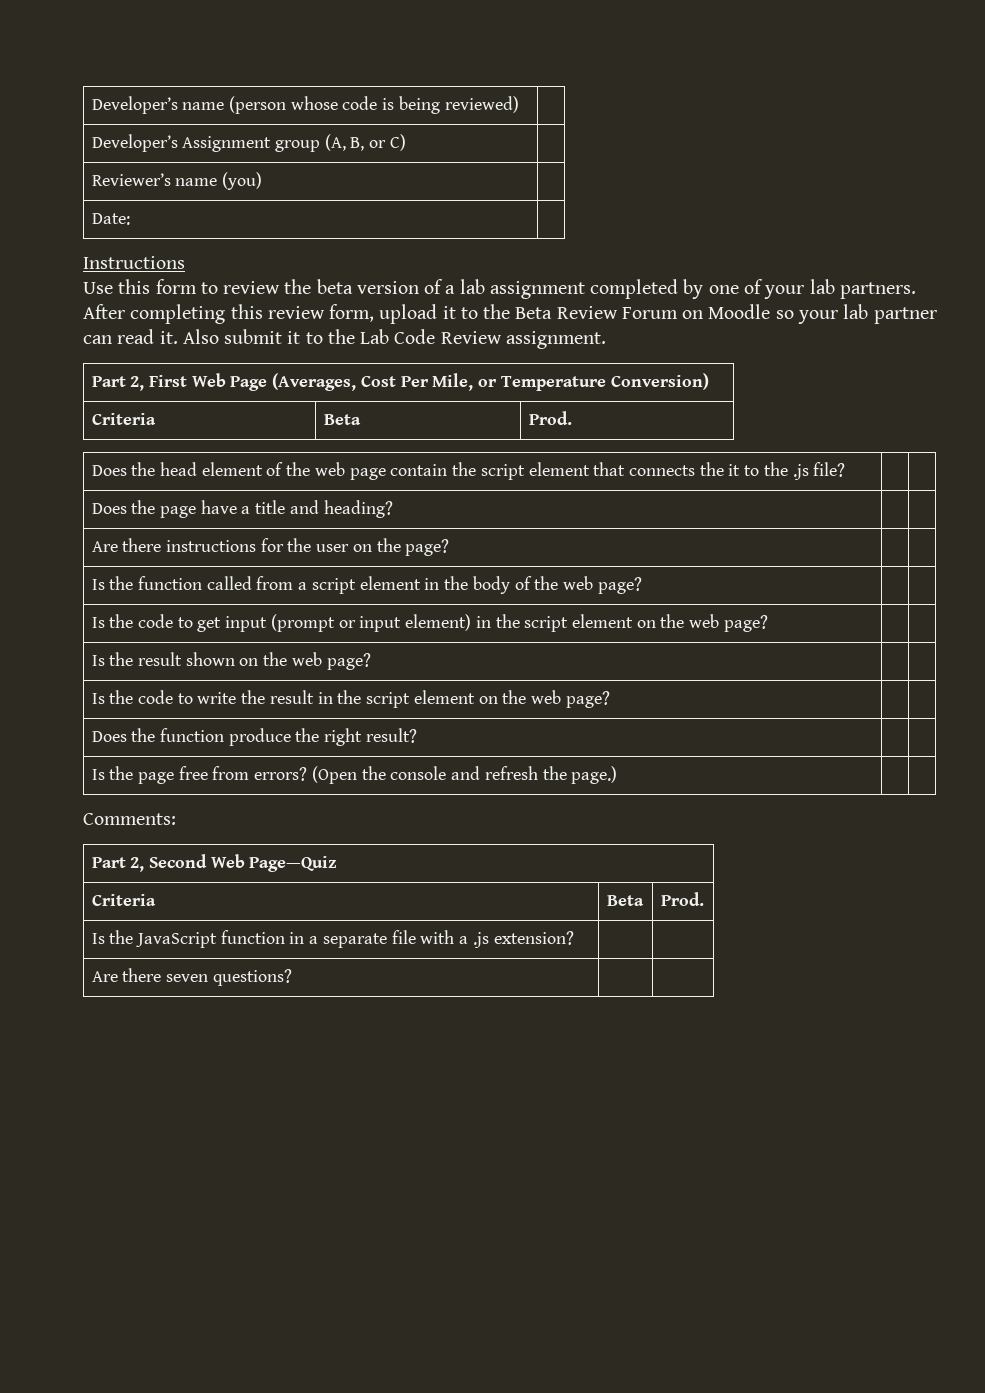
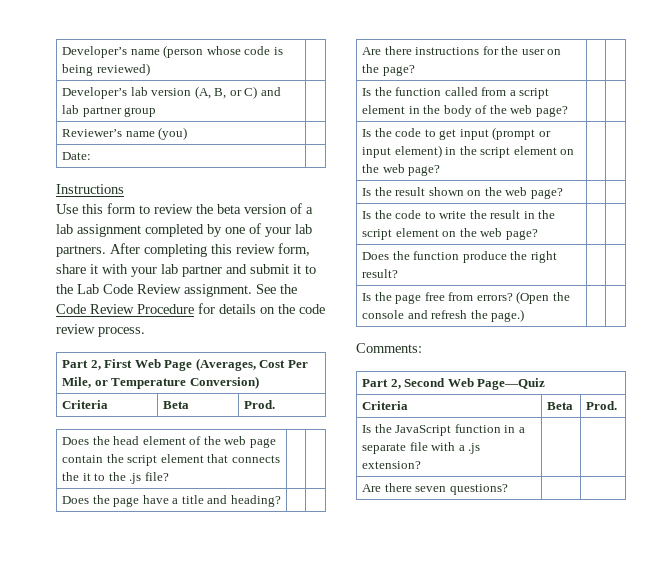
- Developer’s Assignment group (A, B, or C) |
+ Developer’s lab version (A, B, or C) and lab partner group |
- After completing this review form, upload it to the Beta Review Forum on Moodle so your lab partner can read it. Also submit it to the Lab Code Review assignment.
+ After completing this review form, share it with your lab partner and submit it to the Lab Code Review assignment. See the Code Review Procedure for details on the code review process.

